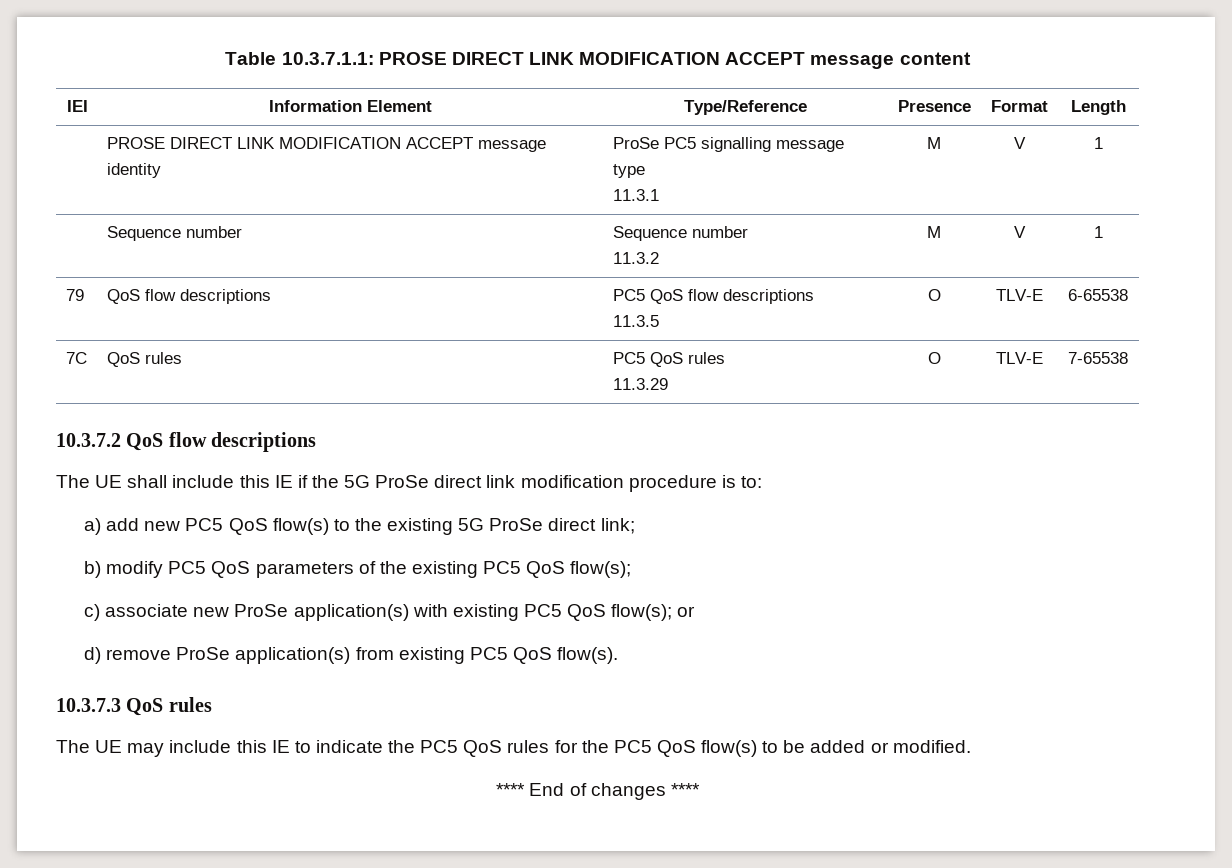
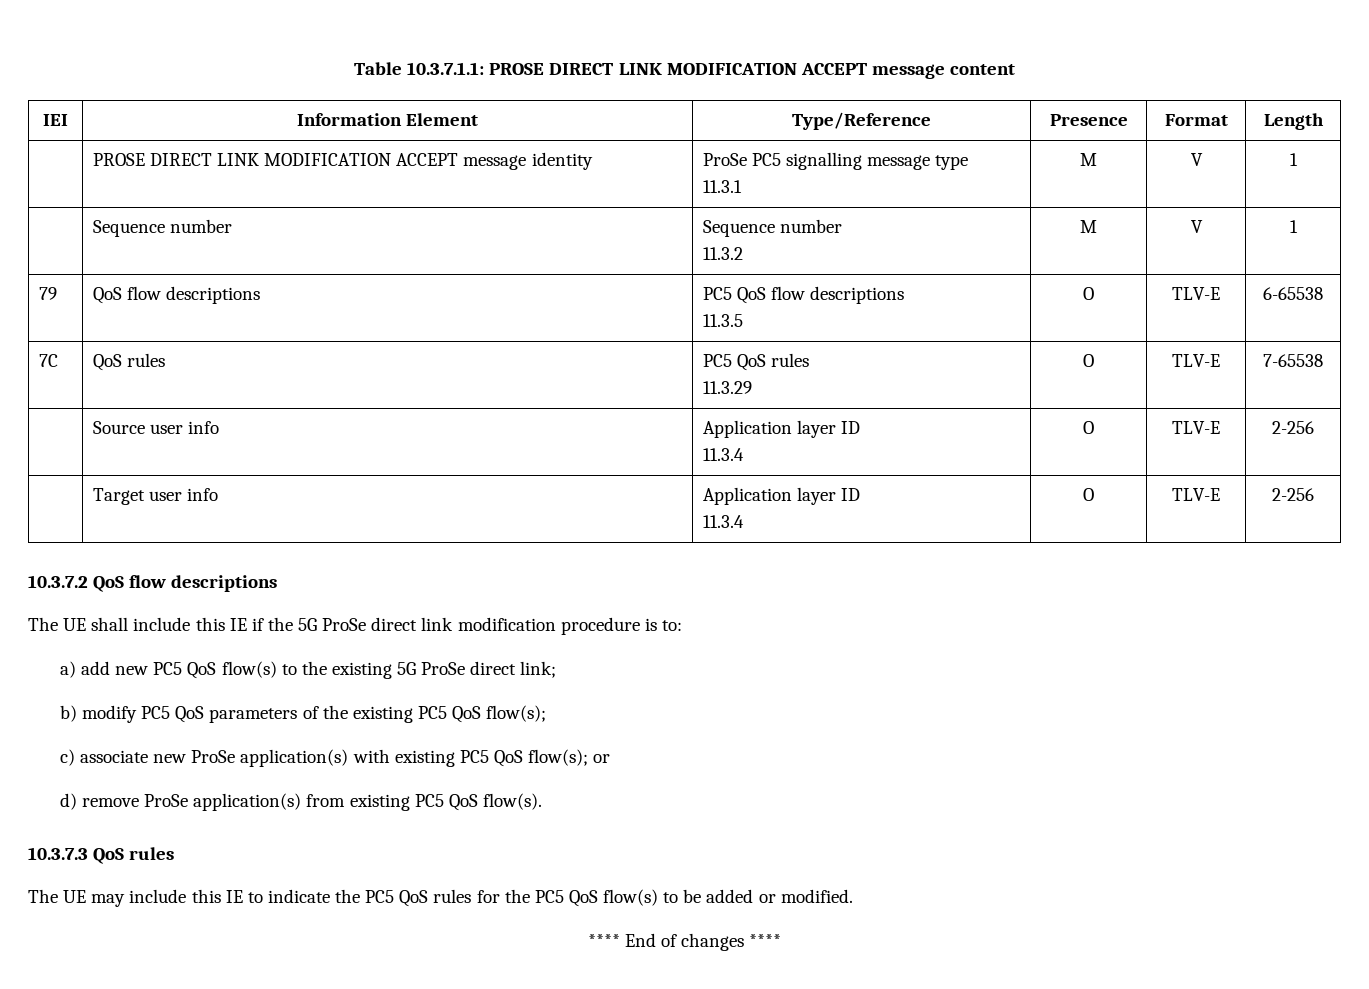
+ | Source user info | Application layer ID
+ 11.3.4 | O | TLV-E | 2-256
+ | Target user info | Application layer ID
+ 11.3.4 | O | TLV-E | 2-256

